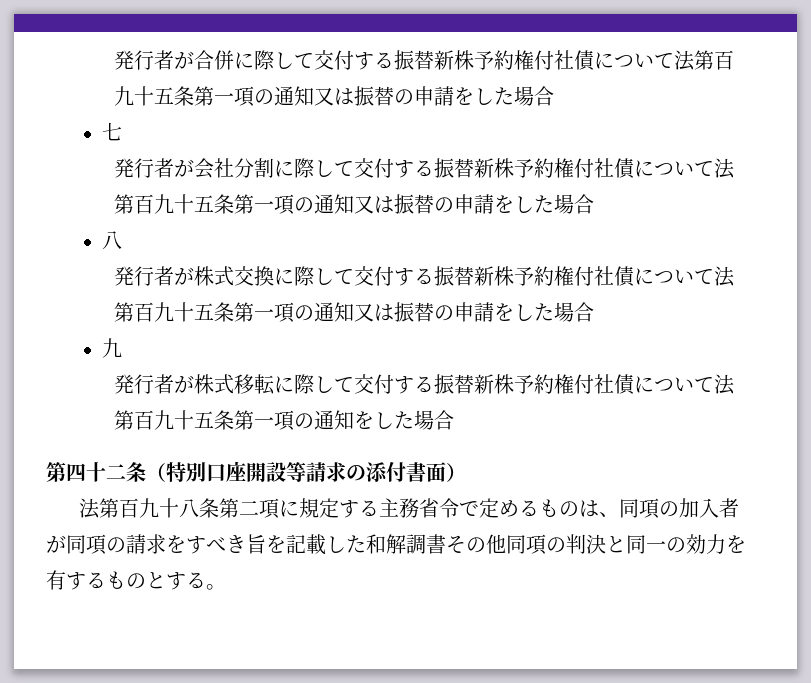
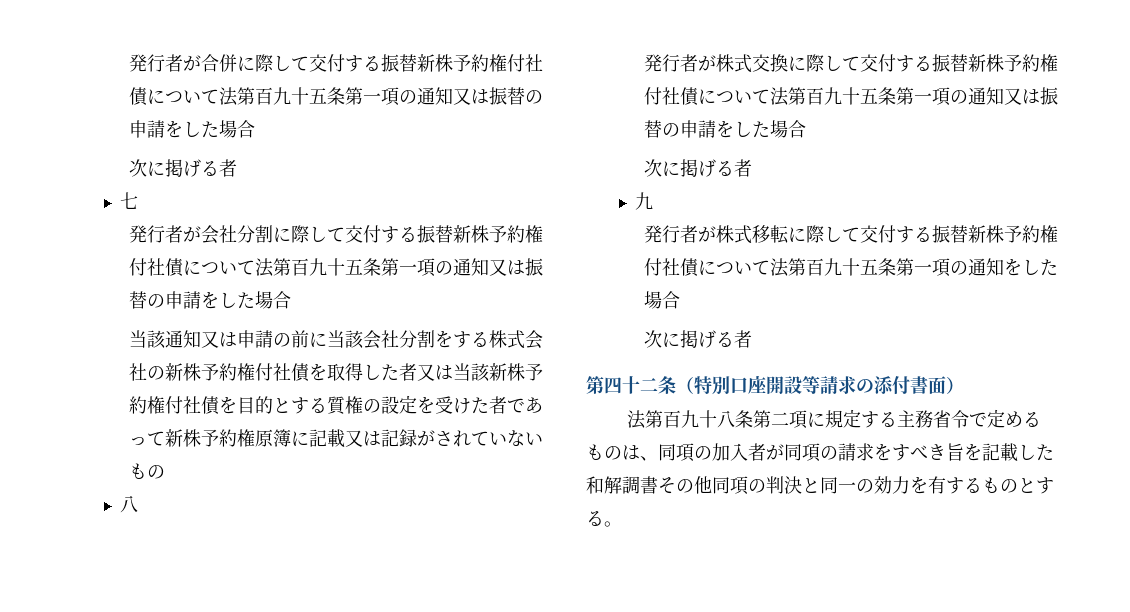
  発行者が合併に際して交付する振替新株予約権付社債について法第百九十五条第一項の通知又は振替の申請をした場合
+ 次に掲げる者
+ 当該通知又は申請の前に当該会社分割をする株式会社の新株予約権付社債を取得した者又は当該新株予約権付社債を目的とする質権の設定を受けた者であって新株予約権原簿に記載又は記録がされていないもの
  発行者が株式交換に際して交付する振替新株予約権付社債について法第百九十五条第一項の通知又は振替の申請をした場合
+ 次に掲げる者
  発行者が株式移転に際して交付する振替新株予約権付社債について法第百九十五条第一項の通知をした場合
+ 次に掲げる者

